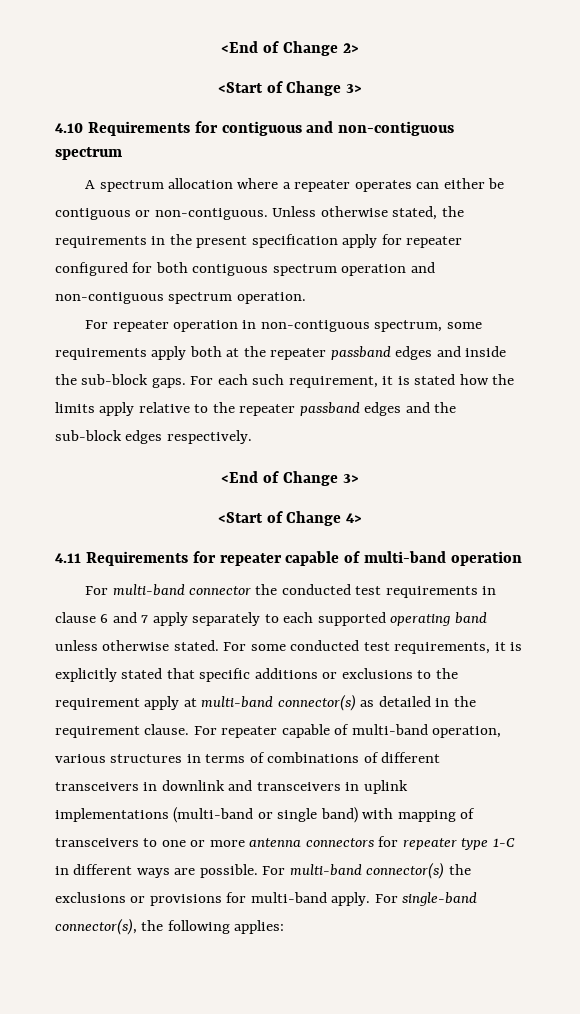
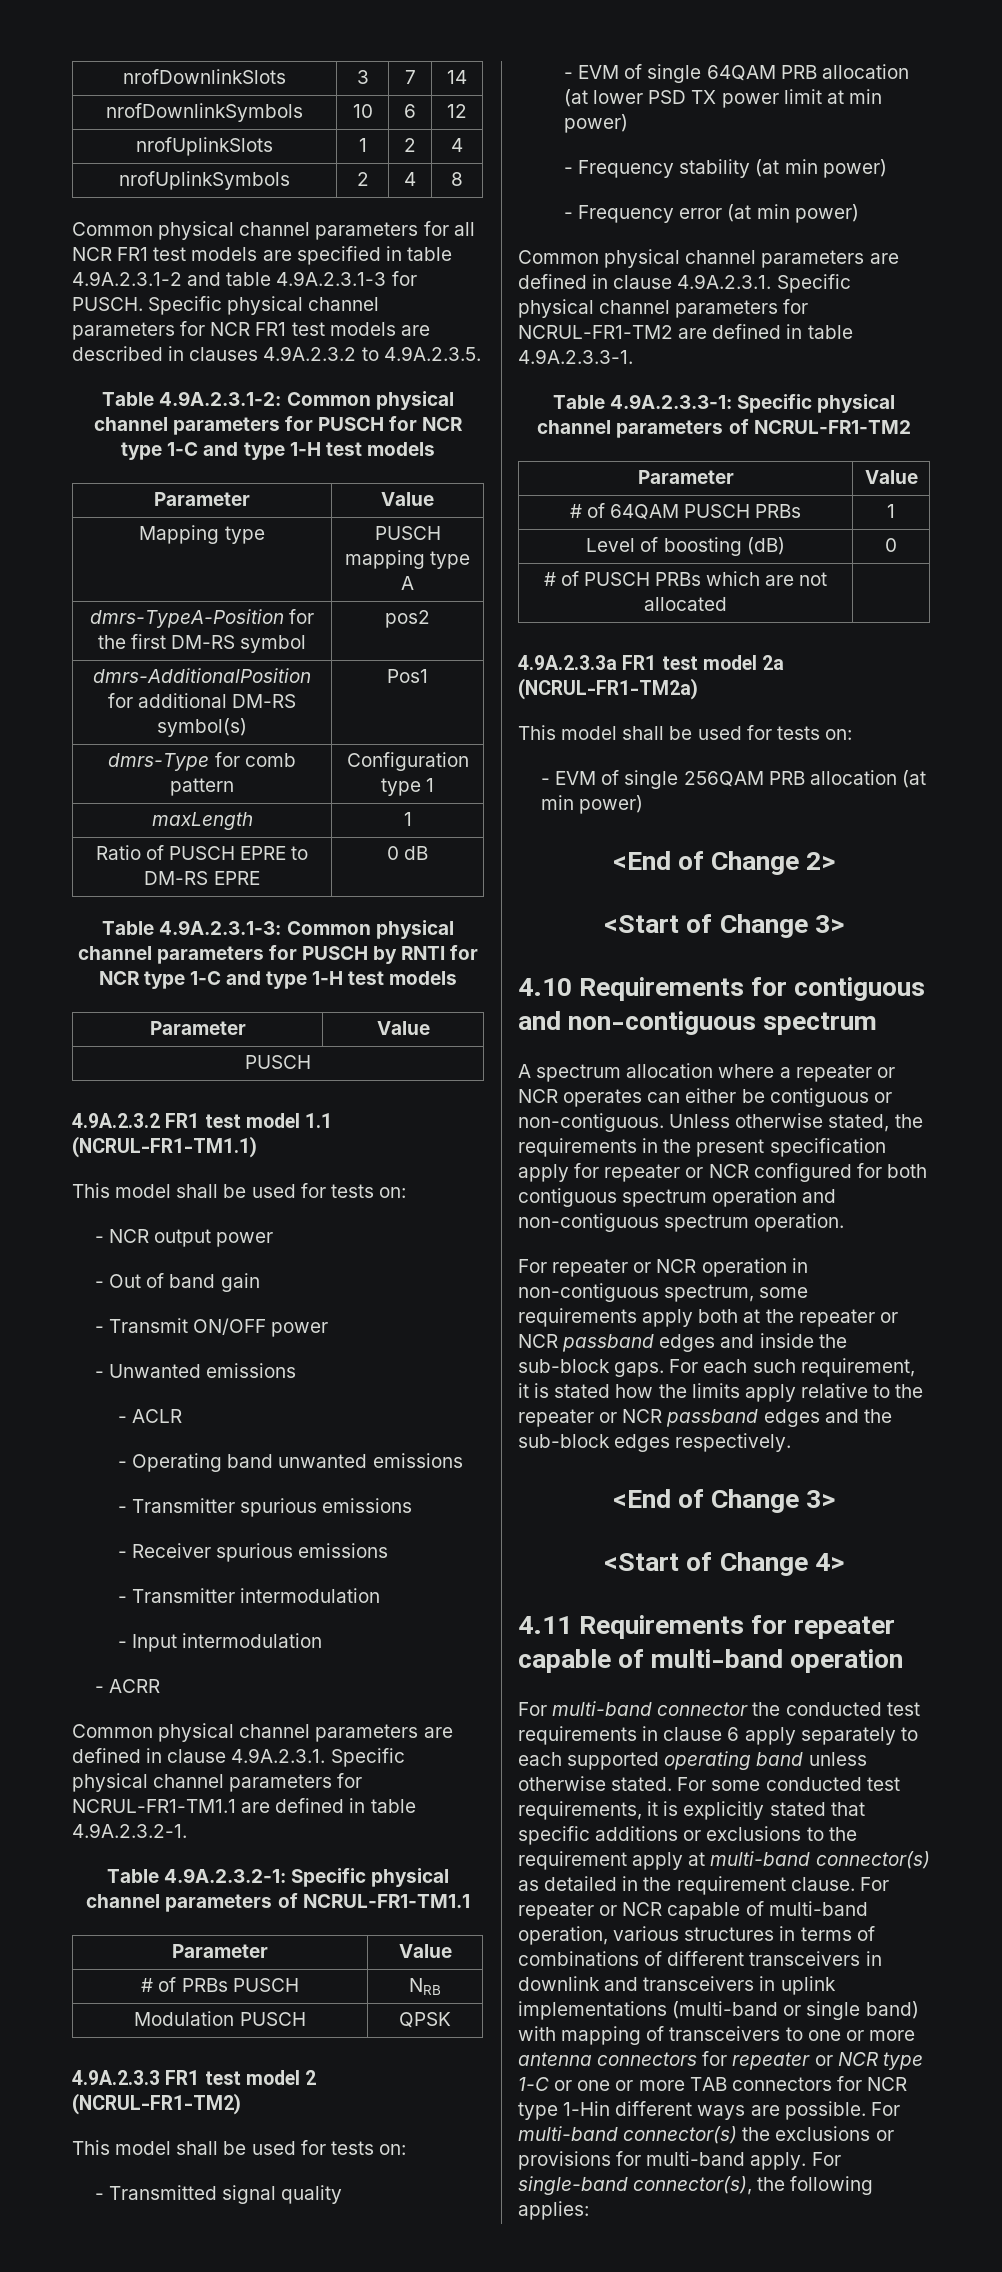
+ nrofDownlinkSlots | 3 | 7 | 14
+ nrofDownlinkSymbols | 10 | 6 | 12
+ nrofUplinkSlots | 1 | 2 | 4
+ nrofUplinkSymbols | 2 | 4 | 8
+ Common physical channel parameters for all NCR FR1 test models are specified in table 4.9A.2.3.1-2 and table 4.9A.2.3.1-3 for PUSCH. Specific physical channel parameters for NCR FR1 test models are described in clauses 4.9A.2.3.2 to 4.9A.2.3.5.
+ Table 4.9A.2.3.1-2: Common physical channel parameters for PUSCH for NCR type 1-C and type 1-H test models
+ Parameter | Value
+ Mapping type | PUSCH mapping type A
+ dmrs-TypeA-Position for the first DM-RS symbol | pos2
+ dmrs-AdditionalPosition for additional DM-RS symbol(s) | Pos1
+ dmrs-Type for comb pattern | Configuration type 1
+ maxLength | 1
+ Ratio of PUSCH EPRE to DM-RS EPRE | 0 dB
+ Table 4.9A.2.3.1-3: Common physical channel parameters for PUSCH by RNTI for NCR type 1-C and type 1-H test models
+ Parameter | Value
+ PUSCH
+ 4.9A.2.3.2 FR1 test model 1.1 (NCRUL-FR1-TM1.1)
+ This model shall be used for tests on:
+ - NCR output power
+ - Out of band gain
+ - Transmit ON/OFF power
+ - Unwanted emissions
+ - ACLR
+ - Operating band unwanted emissions
+ - Transmitter spurious emissions
+ - Receiver spurious emissions
+ - Transmitter intermodulation
+ - Input intermodulation
+ - ACRR
+ Common physical channel parameters are defined in clause 4.9A.2.3.1. Specific physical channel parameters for NCRUL-FR1-TM1.1 are defined in table 4.9A.2.3.2-1.
+ Table 4.9A.2.3.2-1: Specific physical channel parameters of NCRUL-FR1-TM1.1
+ Parameter | Value
+ # of PRBs PUSCH | NRB
+ Modulation PUSCH | QPSK
+ 4.9A.2.3.3 FR1 test model 2 (NCRUL-FR1-TM2)
+ This model shall be used for tests on:
+ - Transmitted signal quality
+ - EVM of single 64QAM PRB allocation (at lower PSD TX power limit at min power)
+ - Frequency stability (at min power)
+ - Frequency error (at min power)
+ Common physical channel parameters are defined in clause 4.9A.2.3.1. Specific physical channel parameters for NCRUL-FR1-TM2 are defined in table 4.9A.2.3.3-1.
+ Table 4.9A.2.3.3-1: Specific physical channel parameters of NCRUL-FR1-TM2
+ Parameter | Value
+ # of 64QAM PUSCH PRBs | 1
+ Level of boosting (dB) | 0
+ # of PUSCH PRBs which are not allocated |
+ 4.9A.2.3.3a FR1 test model 2a (NCRUL-FR1-TM2a)
+ This model shall be used for tests on:
+ - EVM of single 256QAM PRB allocation (at min power)
- A spectrum allocation where a repeater operates can either be contiguous or non-contiguous.
+ A spectrum allocation where a repeater or NCR operates can either be contiguous or non-contiguous.
- Unless otherwise stated, the requirements in the present specification apply for repeater configured for both contiguous spectrum operation and non-contiguous spectrum operation.
+ Unless otherwise stated, the requirements in the present specification apply for repeater or NCR configured for both contiguous spectrum operation and non-contiguous spectrum operation.
- For repeater operation in non-contiguous spectrum, some requirements apply both at the repeater passband edges and inside the sub-block gaps.
+ For repeater or NCR operation in non-contiguous spectrum, some requirements apply both at the repeater or NCR passband edges and inside the sub-block gaps.
- For each such requirement, it is stated how the limits apply relative to the repeater passband edges and the sub-block edges respectively.
+ For each such requirement, it is stated how the limits apply relative to the repeater or NCR passband edges and the sub-block edges respectively.
- For multi-band connector the conducted test requirements in clause 6 and 7 apply separately to each supported operating band unless otherwise stated.
+ For multi-band connector the conducted test requirements in clause 6 apply separately to each supported operating band unless otherwise stated.
- For repeater capable of multi-band operation, various structures in terms of combinations of different transceivers in downlink and transceivers in uplink implementations (multi-band or single band) with mapping of transceivers to one or more antenna connectors for repeater type 1-C in different ways are possible.
+ For repeater or NCR capable of multi-band operation, various structures in terms of combinations of different transceivers in downlink and transceivers in uplink implementations (multi-band or single band) with mapping of transceivers to one or more antenna connectors for repeater or NCR type 1-C or one or more TAB connectors for NCR type 1-Hin different ways are possible.

